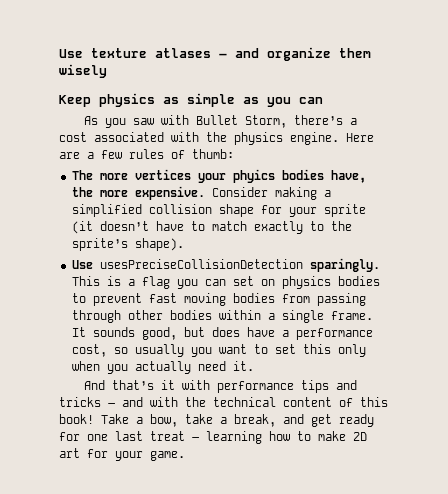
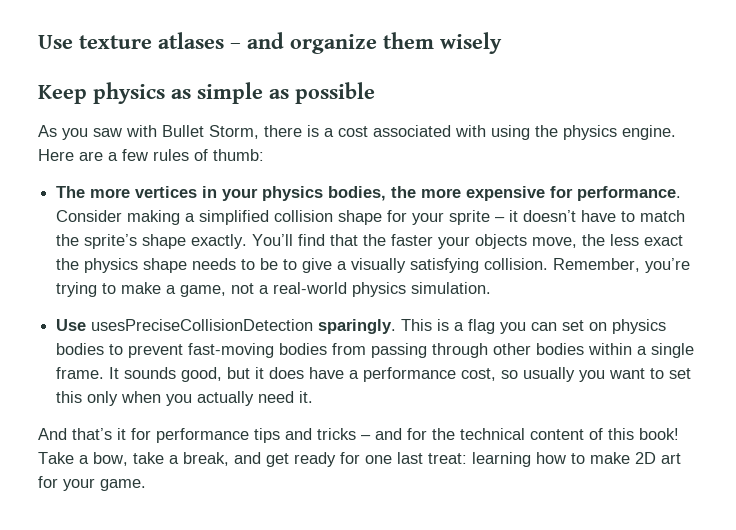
- Keep physics as simple as you can
+ Keep physics as simple as possible
- As you saw with Bullet Storm, there’s a cost associated with the physics engine.
+ As you saw with Bullet Storm, there is a cost associated with using the physics engine.
- The more vertices your phyics bodies have, the more expensive.
+ The more vertices in your physics bodies, the more expensive for performance.
- Consider making a simplified collision shape for your sprite (it doesn’t have to match exactly to the sprite’s shape).
+ Consider making a simplified collision shape for your sprite – it doesn’t have to match the sprite’s shape exactly. You’ll find that the faster your objects move, the less exact the physics shape needs to be to give a visually satisfying collision. Remember, you’re trying to make a game, not a real-world physics simulation.
- This is a flag you can set on physics bodies to prevent fast moving bodies from passing through other bodies within a single frame.
+ This is a flag you can set on physics bodies to prevent fast-moving bodies from passing through other bodies within a single frame.
- It sounds good, but does have a performance cost, so usually you want to set this only when you actually need it.
+ It sounds good, but it does have a performance cost, so usually you want to set this only when you actually need it.
- And that’s it with performance tips and tricks – and with the technical content of this book!
+ And that’s it for performance tips and tricks – and for the technical content of this book!
- Take a bow, take a break, and get ready for one last treat – learning how to make 2D art for your game.
+ Take a bow, take a break, and get ready for one last treat: learning how to make 2D art for your game.

